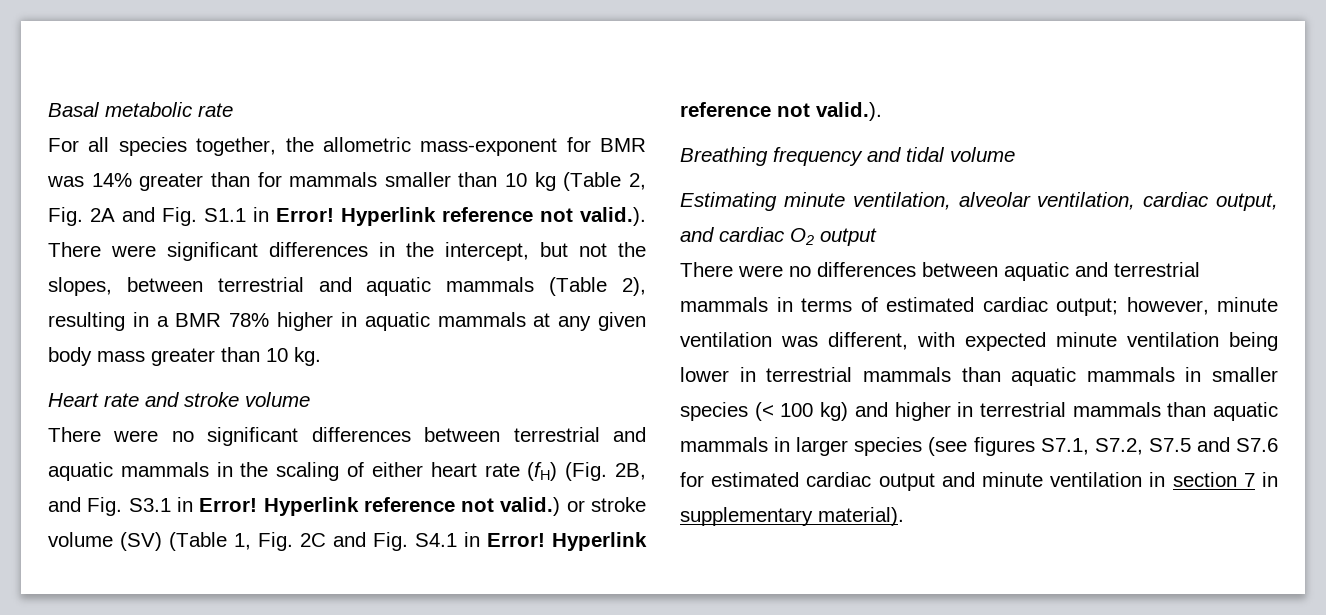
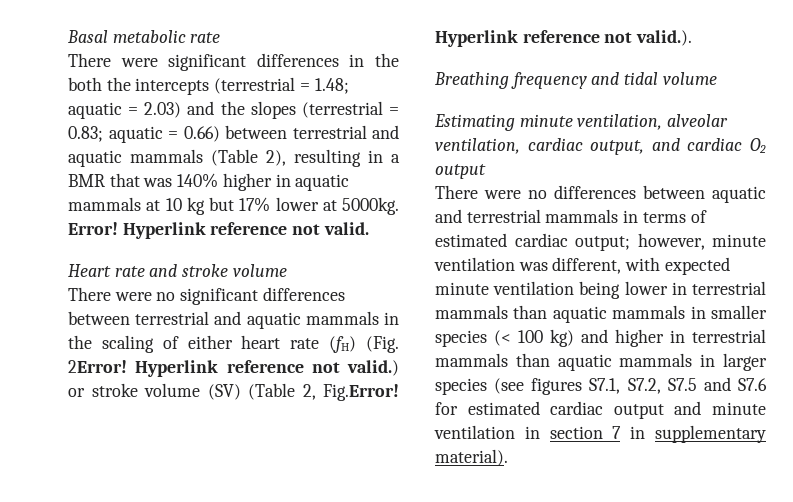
- For all species together, the allometric mass-exponent for BMR was 14% greater than for mammals smaller than 10 kg (Table 2, Fig. 2A and Fig. S1.1 in Error! Hyperlink reference not valid.). There were significant differences in the intercept, but not the slopes, between terrestrial and aquatic mammals (Table 2), resulting in a BMR 78% higher in aquatic mammals at any given body mass greater than 10 kg.
+ There were significant differences in the both the intercepts (terrestrial = 1.48; aquatic = 2.03) and the slopes (terrestrial = 0.83; aquatic = 0.66) between terrestrial and aquatic mammals (Table 2), resulting in a BMR that was 140% higher in aquatic mammals at 10 kg but 17% lower at 5000kg. Error! Hyperlink reference not valid.
- There were no significant differences between terrestrial and aquatic mammals in the scaling of either heart rate (fH) (Fig. 2B, and Fig. S3.1 in Error!
+ There were no significant differences between terrestrial and aquatic mammals in the scaling of either heart rate (fH) (Fig. 2Error!
- Hyperlink reference not valid.) or stroke volume (SV) (Table 1, Fig. 2C and Fig. S4.1 in Error!
+ Hyperlink reference not valid.) or stroke volume (SV) (Table 2, Fig.Error!

